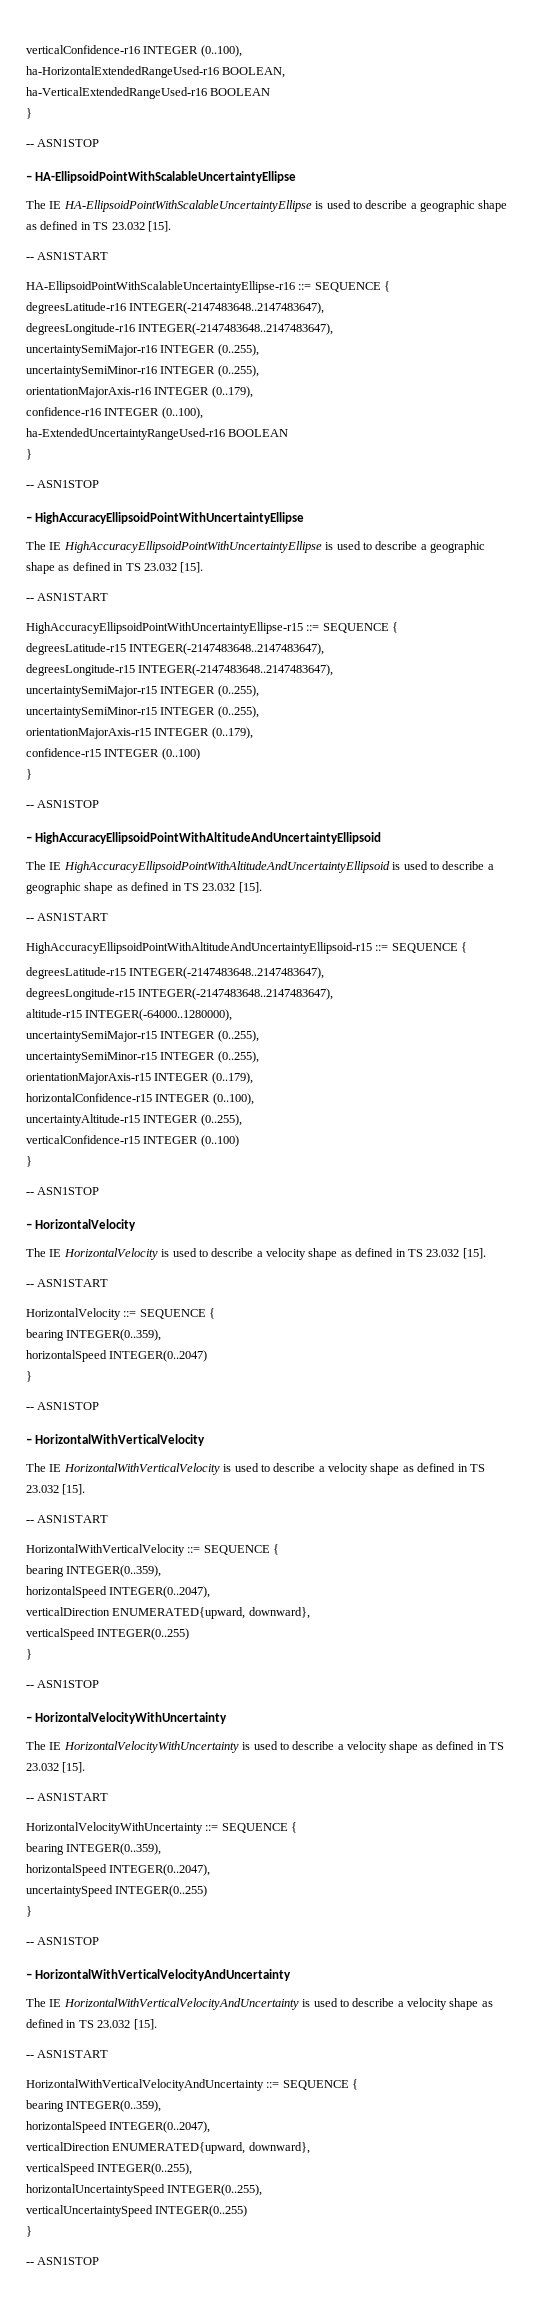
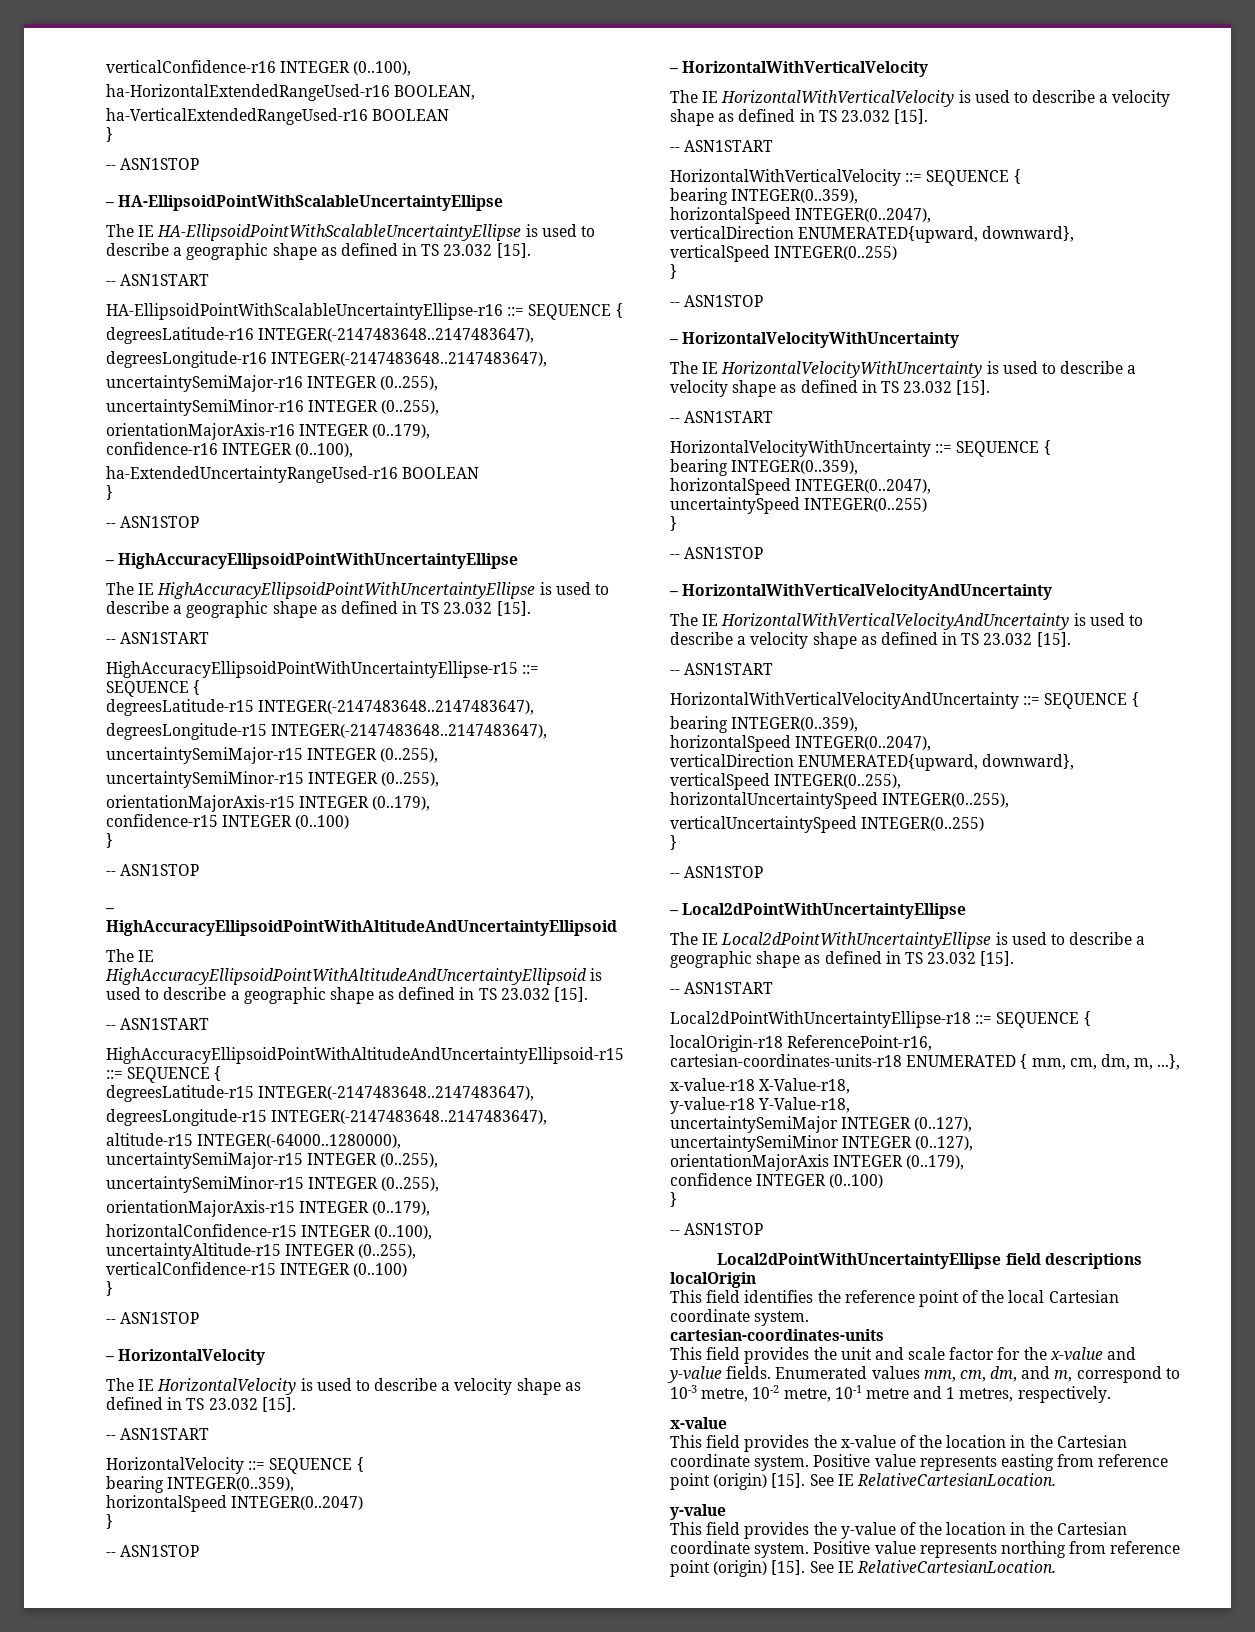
+ – Local2dPointWithUncertaintyEllipse
+ The IE Local2dPointWithUncertaintyEllipse is used to describe a geographic shape as defined in TS 23.032 [15].
+ -- ASN1START
+ Local2dPointWithUncertaintyEllipse-r18 ::= SEQUENCE {
+ localOrigin-r18 ReferencePoint-r16,
+ cartesian-coordinates-units-r18 ENUMERATED { mm, cm, dm, m, ...},
+ x-value-r18 X-Value-r18,
+ y-value-r18 Y-Value-r18,
+ uncertaintySemiMajor INTEGER (0..127),
+ uncertaintySemiMinor INTEGER (0..127),
+ orientationMajorAxis INTEGER (0..179),
+ confidence INTEGER (0..100)
+ }
+ -- ASN1STOP
+ Local2dPointWithUncertaintyEllipse field descriptions
+ localOrigin
+ This field identifies the reference point of the local Cartesian coordinate system.
+ cartesian-coordinates-units
+ This field provides the unit and scale factor for the x-value and y-value fields. Enumerated values mm, cm, dm, and m, correspond to 10-3 metre, 10-2 metre, 10-1 metre and 1 metres, respectively.
+ x-value
+ This field provides the x-value of the location in the Cartesian coordinate system. Positive value represents easting from reference point (origin) [15]. See IE RelativeCartesianLocation.
+ y-value
+ This field provides the y-value of the location in the Cartesian coordinate system. Positive value represents northing from reference point (origin) [15]. See IE RelativeCartesianLocation.

